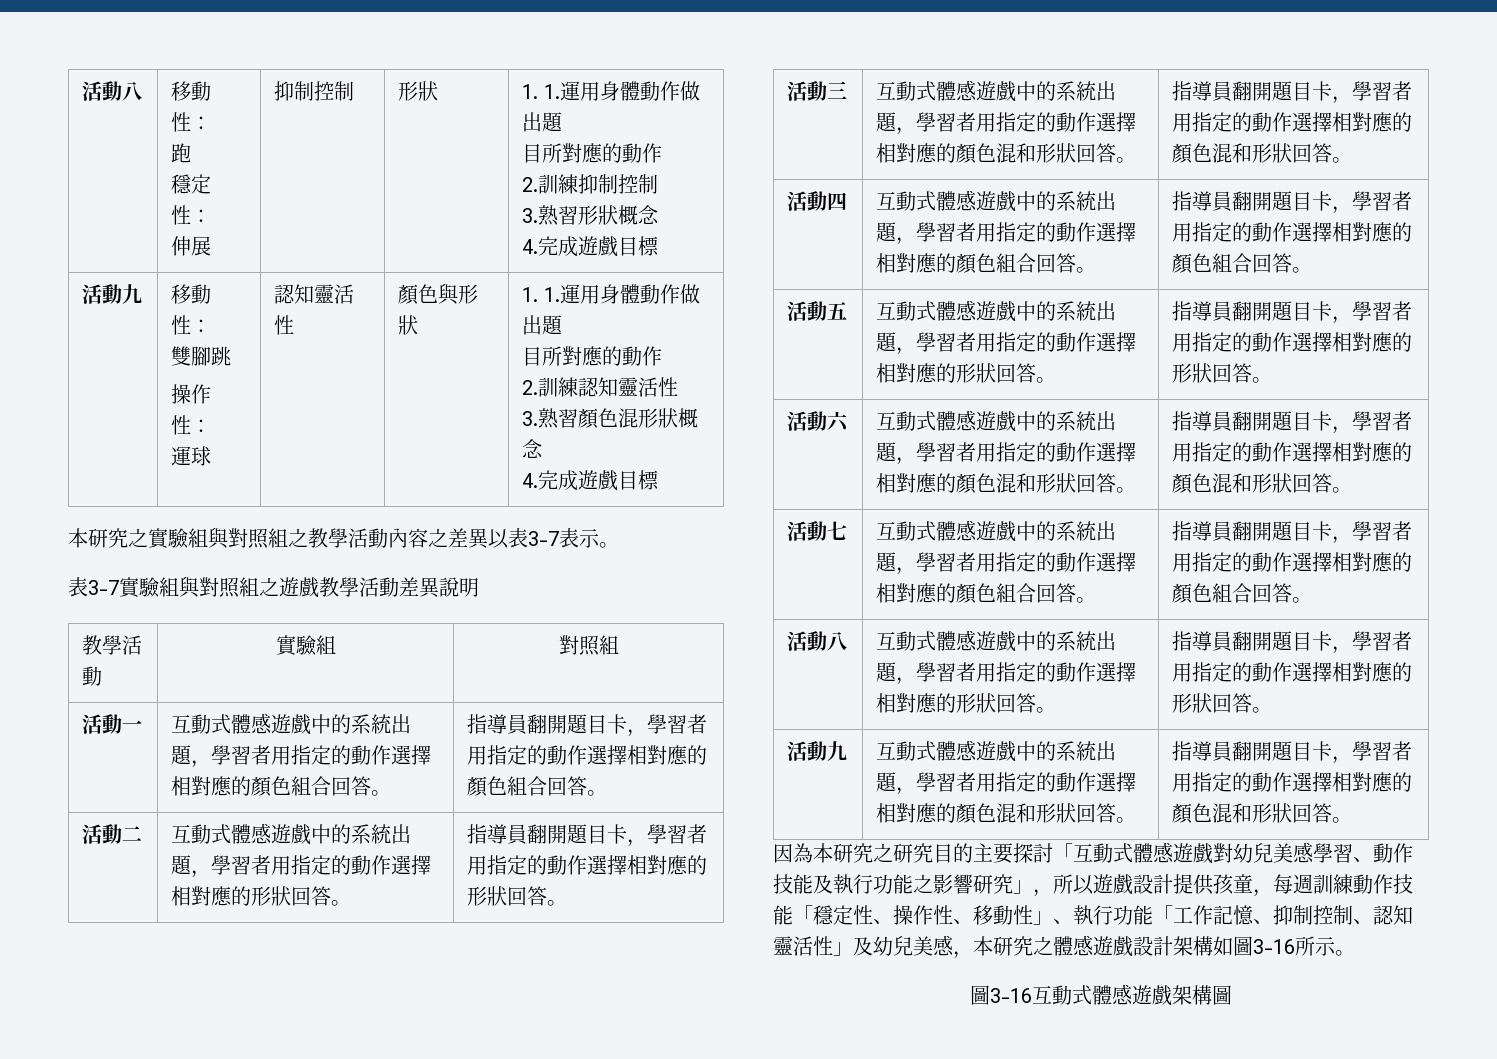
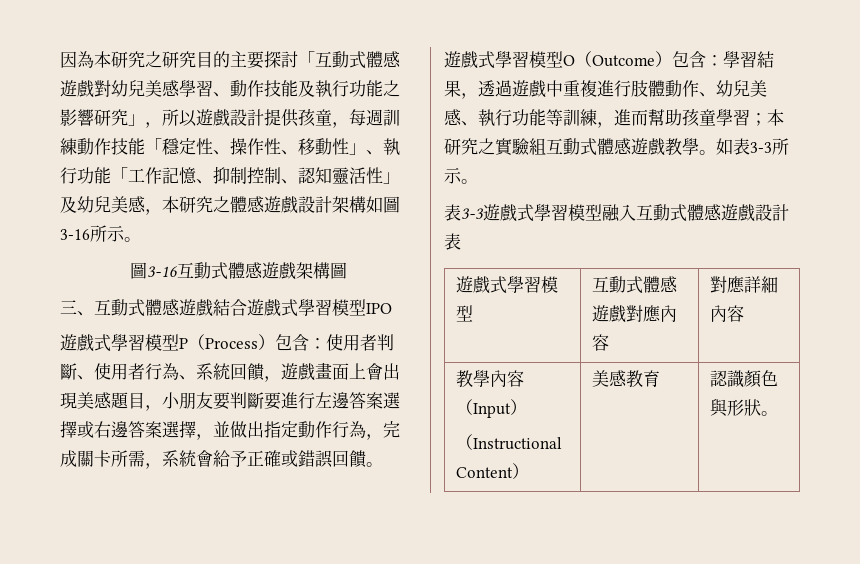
- 活動八 | 移動性：
- 跑
- 穩定性：
- 伸展 | 抑制控制 | 形狀 | 1. 1.運用身體動作做出題
- 目所對應的動作
- 2.訓練抑制控制
- 3.熟習形狀概念
- 4.完成遊戲目標
- 活動九 | 移動性：
- 雙腳跳
- 操作性：
- 運球 | 認知靈活性 | 顏色與形狀 | 1. 1.運用身體動作做出題
- 目所對應的動作
- 2.訓練認知靈活性
- 3.熟習顏色混形狀概念
- 4.完成遊戲目標
- 本研究之實驗組與對照組之教學活動內容之差異以表3-7表示。
- 表3-7實驗組與對照組之遊戲教學活動差異說明
- 教學活動 | 實驗組 | 對照組
- 活動一 | 互動式體感遊戲中的系統出題，學習者用指定的動作選擇相對應的顏色組合回答。 | 指導員翻開題目卡，學習者用指定的動作選擇相對應的顏色組合回答。
- 活動二 | 互動式體感遊戲中的系統出題，學習者用指定的動作選擇相對應的形狀回答。 | 指導員翻開題目卡，學習者用指定的動作選擇相對應的形狀回答。
- 活動三 | 互動式體感遊戲中的系統出題，學習者用指定的動作選擇相對應的顏色混和形狀回答。 | 指導員翻開題目卡，學習者用指定的動作選擇相對應的顏色混和形狀回答。
- 活動四 | 互動式體感遊戲中的系統出題，學習者用指定的動作選擇相對應的顏色組合回答。 | 指導員翻開題目卡，學習者用指定的動作選擇相對應的顏色組合回答。
- 活動五 | 互動式體感遊戲中的系統出題，學習者用指定的動作選擇相對應的形狀回答。 | 指導員翻開題目卡，學習者用指定的動作選擇相對應的形狀回答。
- 活動六 | 互動式體感遊戲中的系統出題，學習者用指定的動作選擇相對應的顏色混和形狀回答。 | 指導員翻開題目卡，學習者用指定的動作選擇相對應的顏色混和形狀回答。
- 活動七 | 互動式體感遊戲中的系統出題，學習者用指定的動作選擇相對應的顏色組合回答。 | 指導員翻開題目卡，學習者用指定的動作選擇相對應的顏色組合回答。
- 活動八 | 互動式體感遊戲中的系統出題，學習者用指定的動作選擇相對應的形狀回答。 | 指導員翻開題目卡，學習者用指定的動作選擇相對應的形狀回答。
- 活動九 | 互動式體感遊戲中的系統出題，學習者用指定的動作選擇相對應的顏色混和形狀回答。 | 指導員翻開題目卡，學習者用指定的動作選擇相對應的顏色混和形狀回答。
+ 三、互動式體感遊戲結合遊戲式學習模型IPO
+ 遊戲式學習模型P（Process）包含：使用者判斷、使用者行為、系統回饋，遊戲畫面上會出現美感題目，小朋友要判斷要進行左邊答案選擇或右邊答案選擇，並做出指定動作行為，完成關卡所需，系統會給予正確或錯誤回饋。
+ 遊戲式學習模型O（Outcome）包含：學習結果，透過遊戲中重複進行肢體動作、幼兒美感、執行功能等訓練，進而幫助孩童學習；本研究之實驗組互動式體感遊戲教學。如表3-3所示。
+ 表3-3遊戲式學習模型融入互動式體感遊戲設計表
+ 遊戲式學習模型 | 互動式體感遊戲對應內容 | 對應詳細內容
+ 教學內容（Input）
+ （Instructional Content） | 美感教育 | 認識顏色與形狀。

